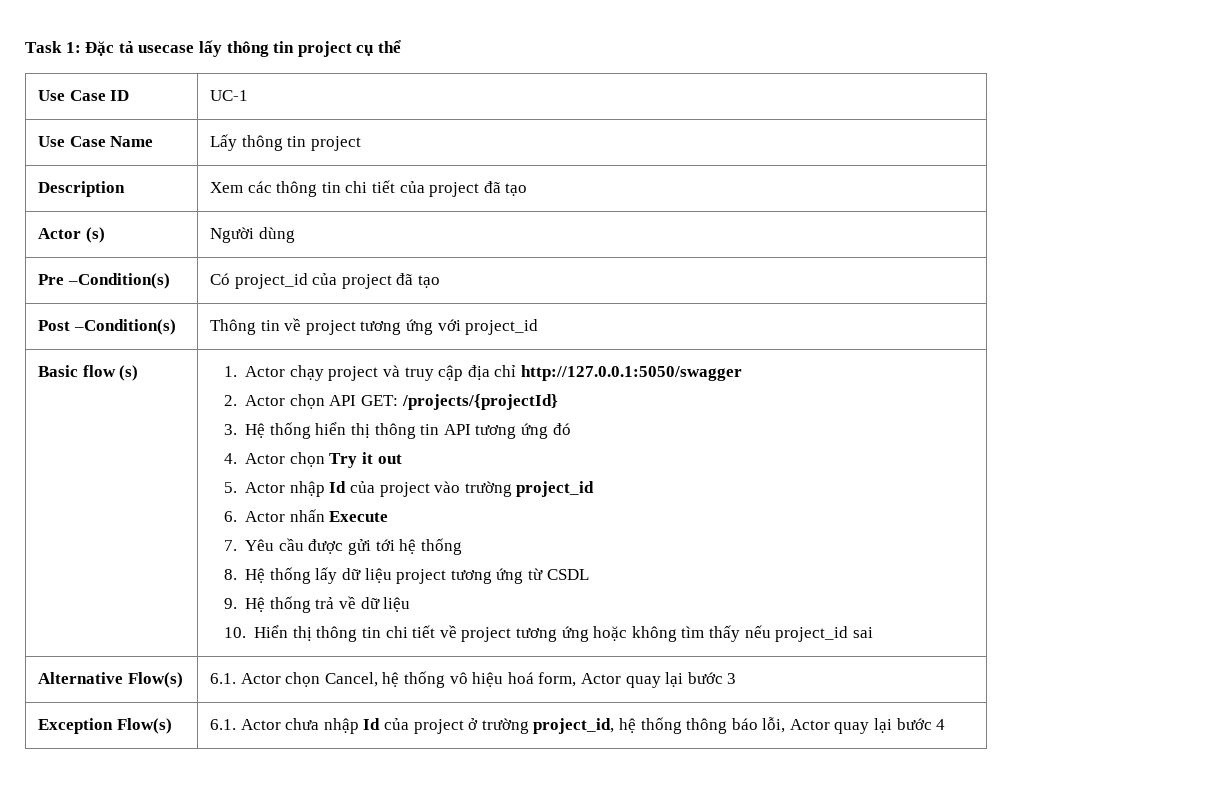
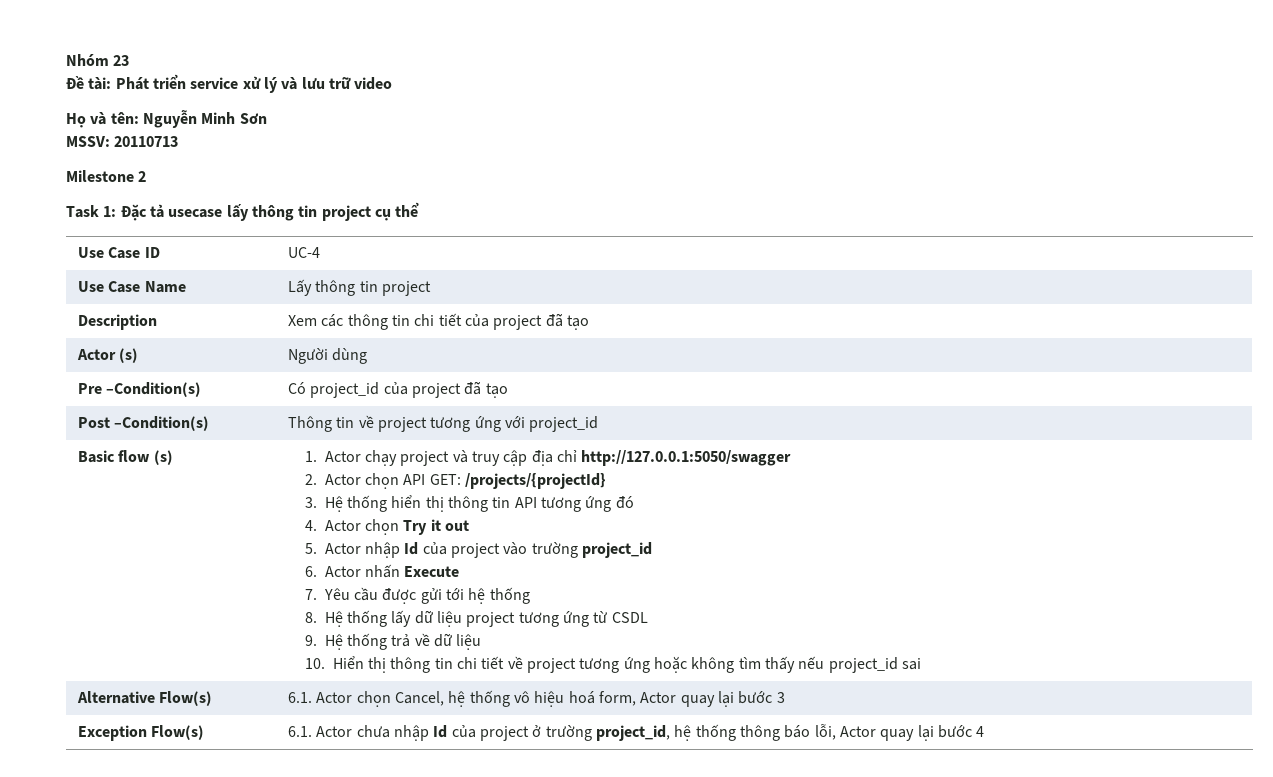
+ Nhóm 23
+ Đề tài: Phát triển service xử lý và lưu trữ video
+ Họ và tên: Nguyễn Minh Sơn
+ MSSV: 20110713
+ Milestone 2
- Use Case ID | UC-1
+ Use Case ID | UC-4

